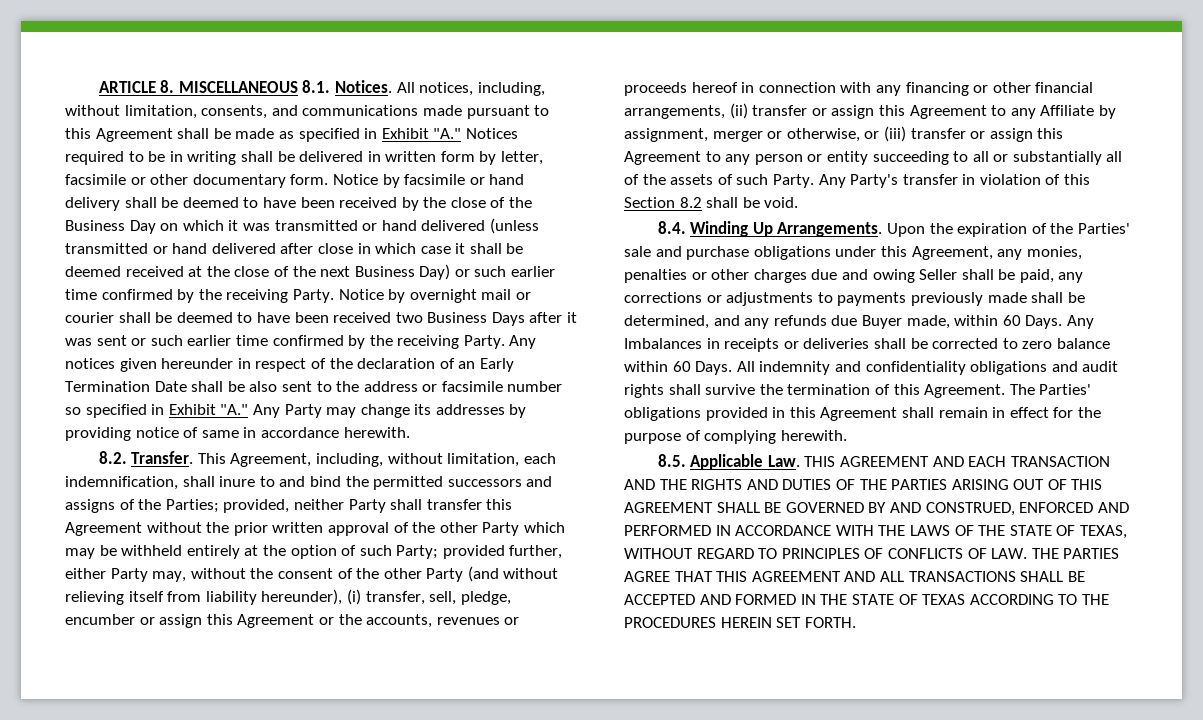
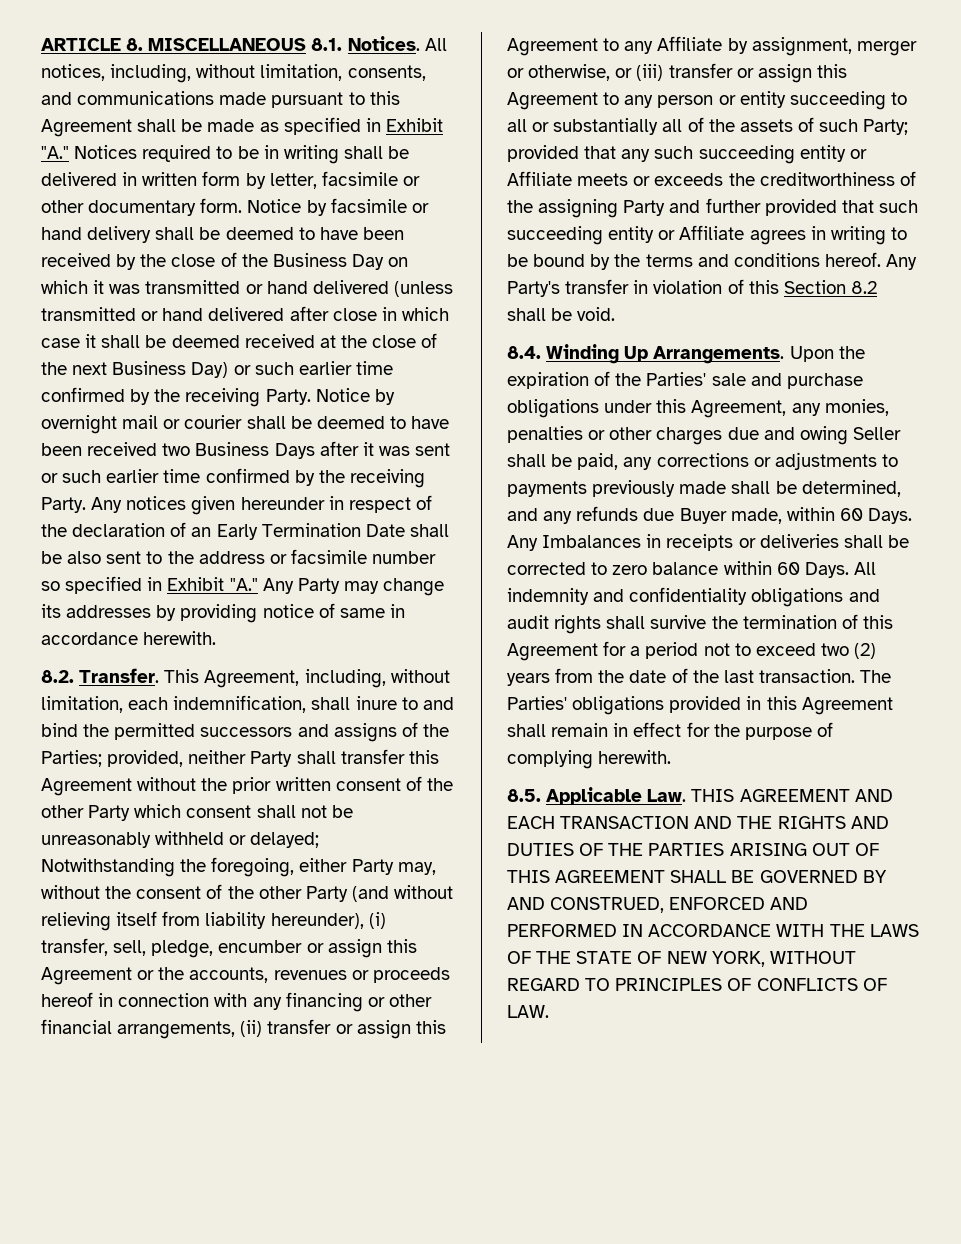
- provided, neither Party shall transfer this Agreement without the prior written approval of the other Party which may be withheld entirely at the option of such Party; provided further, either Party may, without the consent of the other Party (and without relieving itself from liability hereunder), (i) transfer, sell, pledge, encumber or assign this Agreement or the accounts, revenues or proceeds hereof in connection with any financing or other financial arrangements, (ii) transfer or assign this Agreement to any Affiliate by assignment, merger or otherwise, or (iii) transfer or assign this Agreement to any person or entity succeeding to all or substantially all of the assets of such Party.
+ provided, neither Party shall transfer this Agreement without the prior written consent of the other Party which consent shall not be unreasonably withheld or delayed; Notwithstanding the foregoing, either Party may, without the consent of the other Party (and without relieving itself from liability hereunder), (i) transfer, sell, pledge, encumber or assign this Agreement or the accounts, revenues or proceeds hereof in connection with any financing or other financial arrangements, (ii) transfer or assign this Agreement to any Affiliate by assignment, merger or otherwise, or (iii) transfer or assign this Agreement to any person or entity succeeding to all or substantially all of the assets of such Party; provided that any such succeeding entity or Affiliate meets or exceeds the creditworthiness of the assigning Party and further provided that such succeeding entity or Affiliate agrees in writing to be bound by the terms and conditions hereof.
- All indemnity and confidentiality obligations and audit rights shall survive the termination of this Agreement.
+ All indemnity and confidentiality obligations and audit rights shall survive the termination of this Agreement for a period not to exceed two (2) years from the date of the last transaction.
- 8.5. Applicable Law. THIS AGREEMENT AND EACH TRANSACTION AND THE RIGHTS AND DUTIES OF THE PARTIES ARISING OUT OF THIS AGREEMENT SHALL BE GOVERNED BY AND CONSTRUED, ENFORCED AND PERFORMED IN ACCORDANCE WITH THE LAWS OF THE STATE OF TEXAS, WITHOUT REGARD TO PRINCIPLES OF CONFLICTS OF LAW. THE PARTIES AGREE THAT THIS AGREEMENT AND ALL TRANSACTIONS SHALL BE ACCEPTED AND FORMED IN THE STATE OF TEXAS ACCORDING TO THE PROCEDURES HEREIN SET FORTH.
+ 8.5. Applicable Law. THIS AGREEMENT AND EACH TRANSACTION AND THE RIGHTS AND DUTIES OF THE PARTIES ARISING OUT OF THIS AGREEMENT SHALL BE GOVERNED BY AND CONSTRUED, ENFORCED AND PERFORMED IN ACCORDANCE WITH THE LAWS OF THE STATE OF NEW YORK, WITHOUT REGARD TO PRINCIPLES OF CONFLICTS OF LAW.

